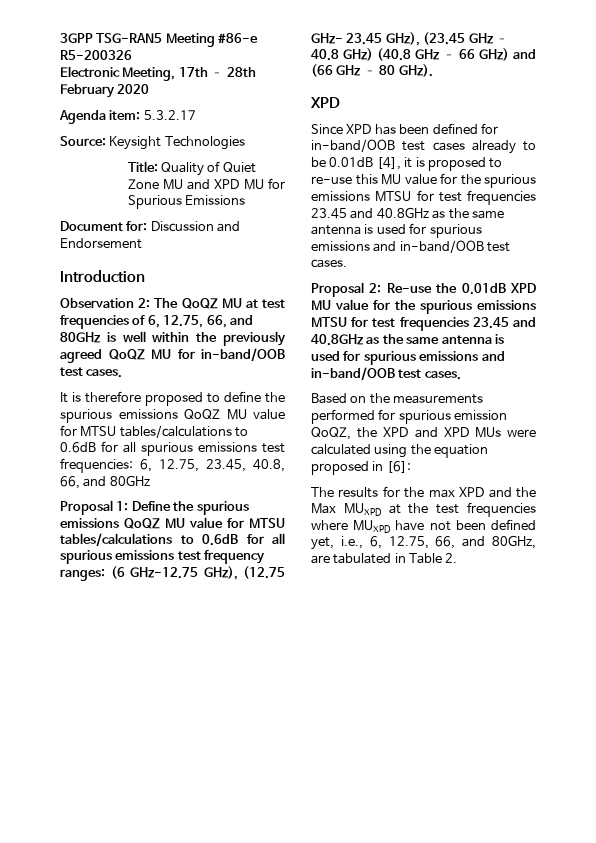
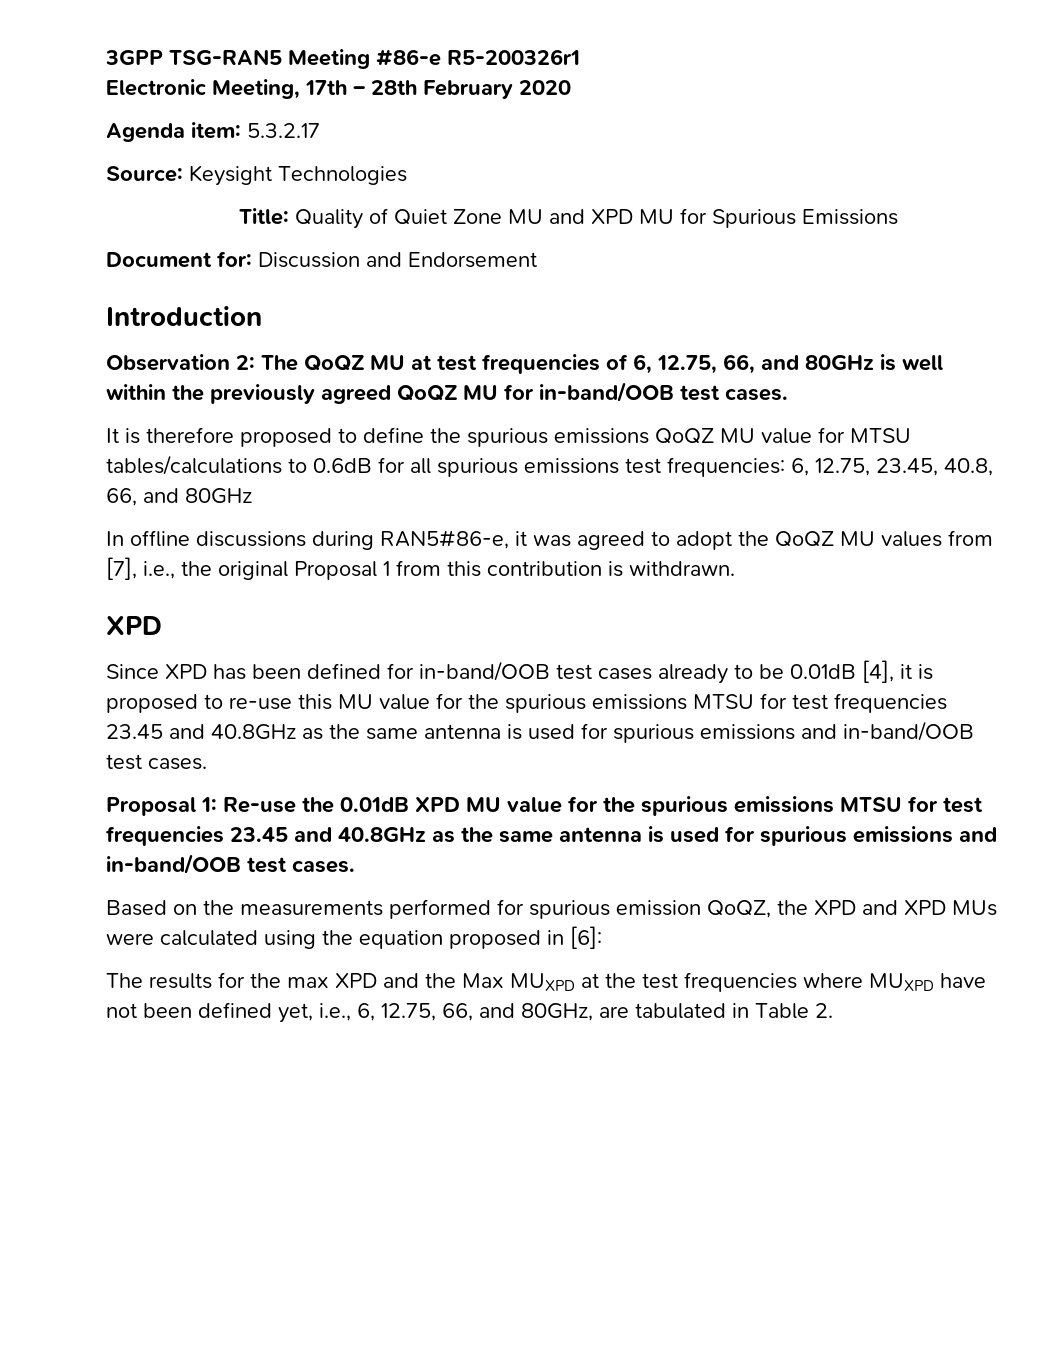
- 3GPP TSG-RAN5 Meeting #86-e R5-200326
+ 3GPP TSG-RAN5 Meeting #86-e R5-200326r1
- Proposal 1: Define the spurious emissions QoQZ MU value for MTSU tables/calculations to 0.6dB for all spurious emissions test frequency ranges: (6 GHz-12.75 GHz), (12.75 GHz- 23.45 GHz), (23.45 GHz – 40.8 GHz) (40.8 GHz – 66 GHz) and (66 GHz – 80 GHz).
+ In offline discussions during RAN5#86-e, it was agreed to adopt the QoQZ MU values from [7], i.e., the original Proposal 1 from this contribution is withdrawn.
- Proposal 2: Re-use the 0.01dB XPD MU value for the spurious emissions MTSU for test frequencies 23.45 and 40.8GHz as the same antenna is used for spurious emissions and in-band/OOB test cases.
+ Proposal 1: Re-use the 0.01dB XPD MU value for the spurious emissions MTSU for test frequencies 23.45 and 40.8GHz as the same antenna is used for spurious emissions and in-band/OOB test cases.

